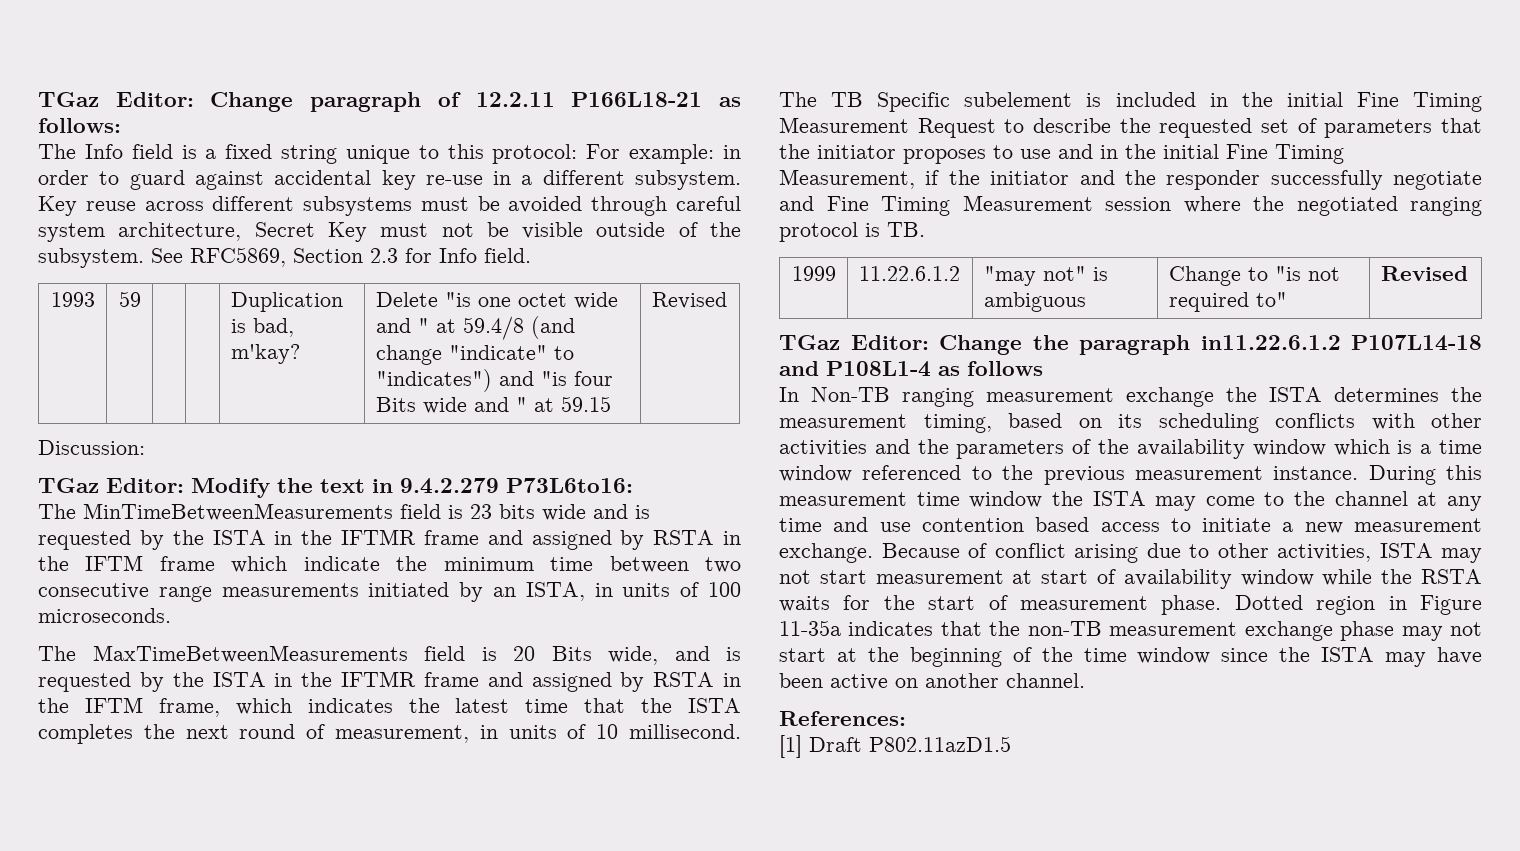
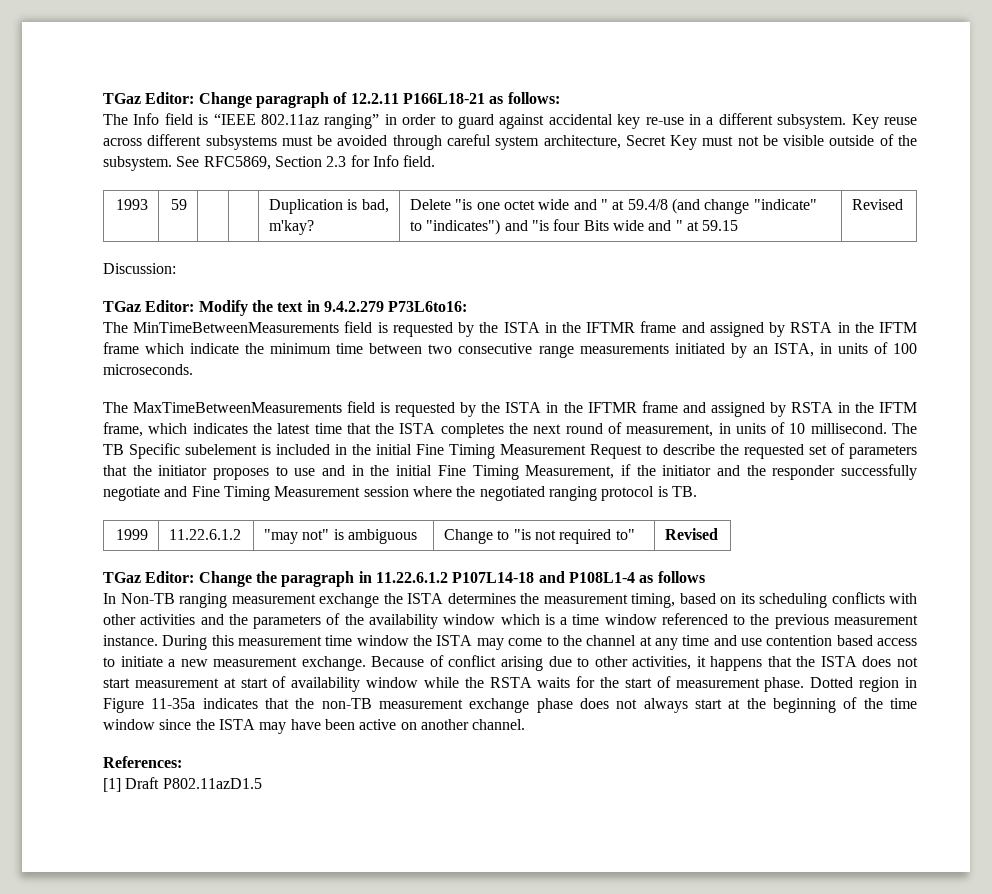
- The Info field is a fixed string unique to this protocol: For example: in order to guard against accidental key re-use in a different subsystem.
+ The Info field is “IEEE 802.11az ranging” in order to guard against accidental key re-use in a different subsystem.
- The MinTimeBetweenMeasurements field is 23 bits wide and is requested by the ISTA in the IFTMR frame and assigned by RSTA in the IFTM frame which indicate the minimum time between two consecutive range measurements initiated by an ISTA, in units of 100 microseconds.
+ The MinTimeBetweenMeasurements field is requested by the ISTA in the IFTMR frame and assigned by RSTA in the IFTM frame which indicate the minimum time between two consecutive range measurements initiated by an ISTA, in units of 100 microseconds.
- The MaxTimeBetweenMeasurements field is 20 Bits wide, and is requested by the ISTA in the IFTMR frame and assigned by RSTA in the IFTM frame, which indicates the latest time that the ISTA completes the next round of measurement, in units of 10 millisecond.
+ The MaxTimeBetweenMeasurements field is requested by the ISTA in the IFTMR frame and assigned by RSTA in the IFTM frame, which indicates the latest time that the ISTA completes the next round of measurement, in units of 10 millisecond.
- TGaz Editor: Change the paragraph in11.22.6.1.2 P107L14-18 and P108L1-4 as follows
+ TGaz Editor: Change the paragraph in 11.22.6.1.2 P107L14-18 and P108L1-4 as follows
- Because of conflict arising due to other activities, ISTA may not start measurement at start of availability window while the RSTA waits for the start of measurement phase.
+ Because of conflict arising due to other activities, it happens that the ISTA does not start measurement at start of availability window while the RSTA waits for the start of measurement phase.
- Dotted region in Figure 11-35a indicates that the non-TB measurement exchange phase may not start at the beginning of the time window since the ISTA may have been active on another channel.
+ Dotted region in Figure 11-35a indicates that the non-TB measurement exchange phase does not always start at the beginning of the time window since the ISTA may have been active on another channel.

